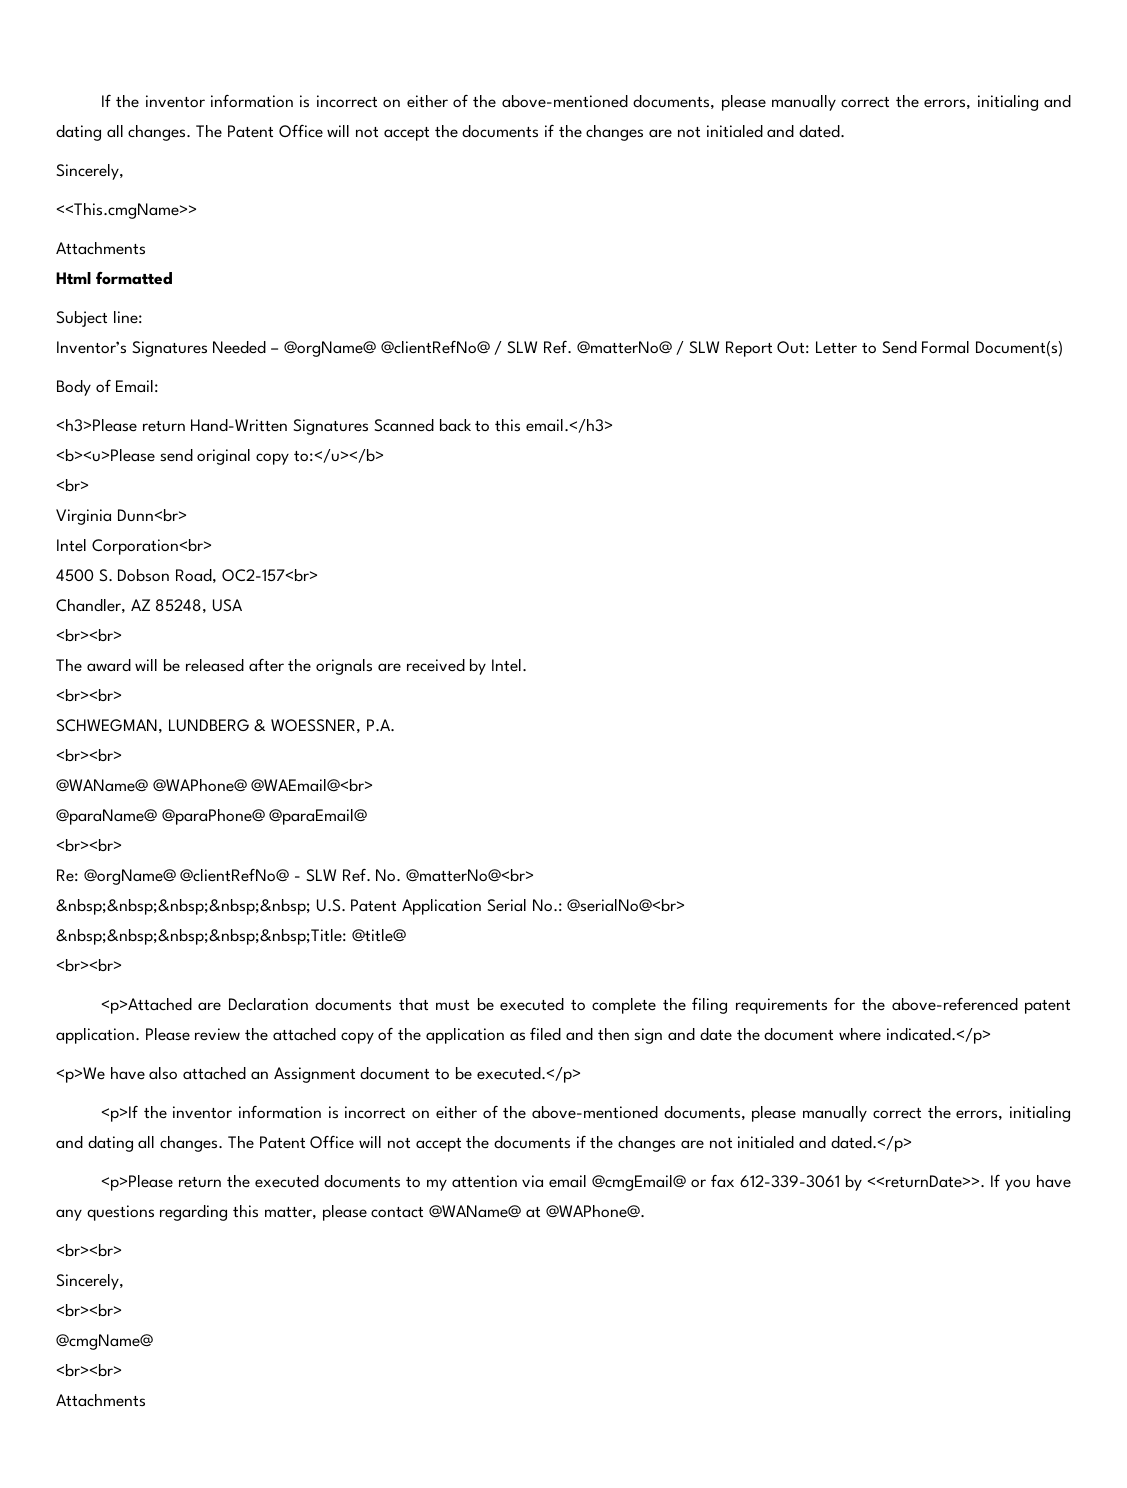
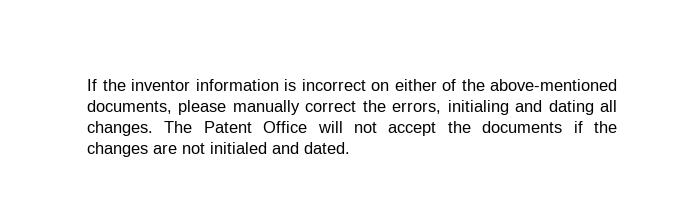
  The Patent Office will not accept the documents if the changes are not initialed and dated.
- Sincerely,
- <<This.cmgName>>
- Attachments
- Html formatted
- Subject line:
- Inventor’s Signatures Needed – @orgName@ @clientRefNo@ / SLW Ref. @matterNo@ / SLW Report Out: Letter to Send Formal Document(s)
- Body of Email:
- <h3>Please return Hand-Written Signatures Scanned back to this email.</h3>
- <b><u>Please send original copy to:</u></b>
- <br>
- Virginia Dunn<br>
- Intel Corporation<br>
- 4500 S. Dobson Road, OC2-157<br>
- Chandler, AZ 85248, USA
- <br><br>
- The award will be released after the orignals are received by Intel.
- <br><br>
- SCHWEGMAN, LUNDBERG & WOESSNER, P.A.
- <br><br>
- @WAName@ @WAPhone@ @WAEmail@<br>
- @paraName@ @paraPhone@ @paraEmail@
- <br><br>
- Re: @orgName@ @clientRefNo@ - SLW Ref. No. @matterNo@<br>
- &nbsp;&nbsp;&nbsp;&nbsp;&nbsp; U.S. Patent Application Serial No.: @serialNo@<br>
- &nbsp;&nbsp;&nbsp;&nbsp;&nbsp;Title: @title@
- <br><br>
- <p>Attached are Declaration documents that must be executed to complete the filing requirements for the above-referenced patent application. Please review the attached copy of the application as filed and then sign and date the document where indicated.</p>
- <p>We have also attached an Assignment document to be executed.</p>
- <p>If the inventor information is incorrect on either of the above-mentioned documents, please manually correct the errors, initialing and dating all changes. The Patent Office will not accept the documents if the changes are not initialed and dated.</p>
- <p>Please return the executed documents to my attention via email @cmgEmail@ or fax 612-339-3061 by <<returnDate>>. If you have any questions regarding this matter, please contact @WAName@ at @WAPhone@.
- <br><br>
- Sincerely,
- <br><br>
- @cmgName@
- <br><br>
- Attachments

